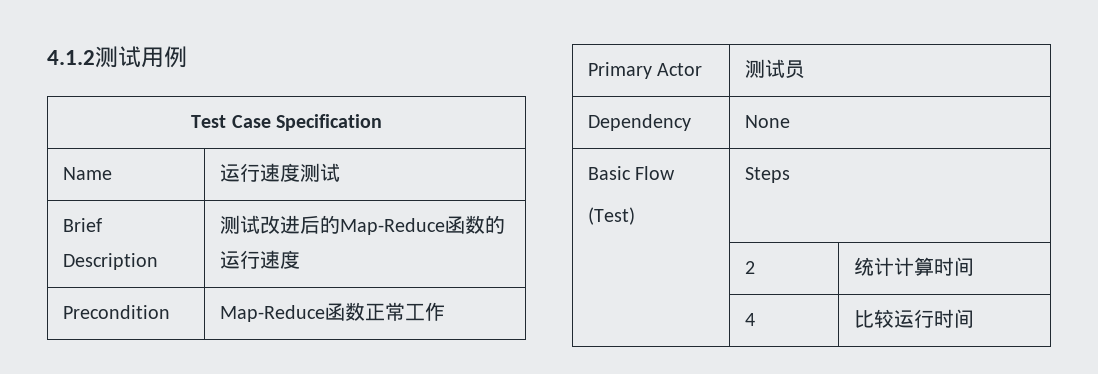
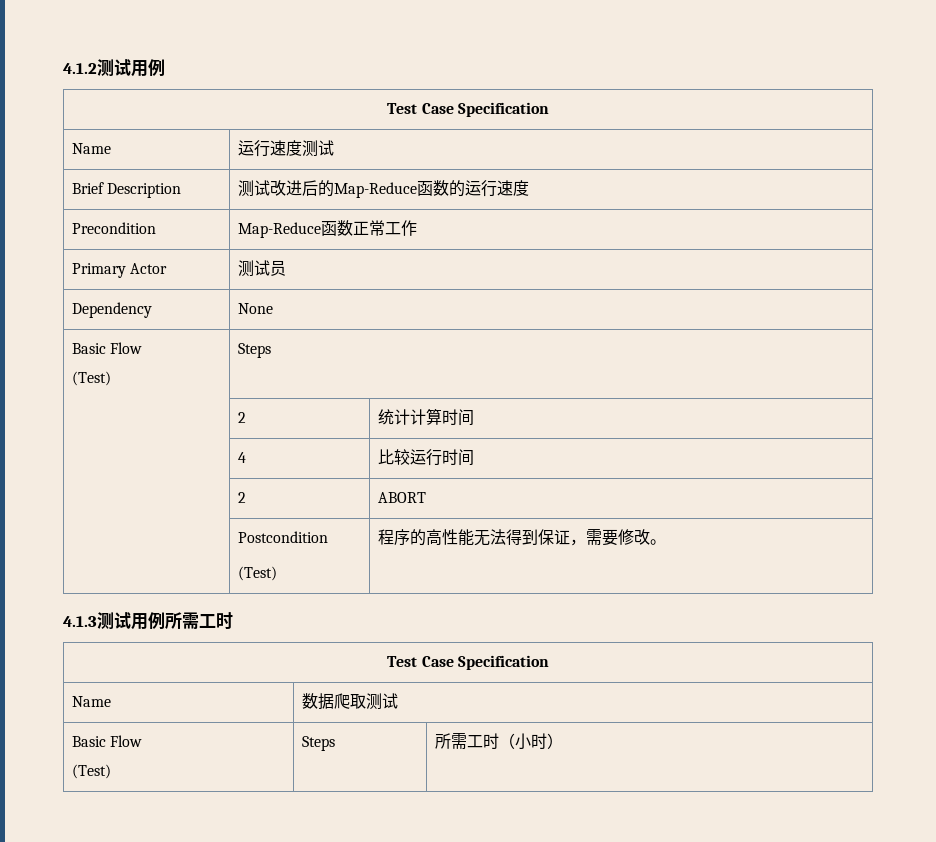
+ | 2 | ABORT
+ | Postcondition
+ (Test) | 程序的高性能无法得到保证，需要修改。
+ 4.1.3测试用例所需工时
+ Test Case Specification
+ Name | 数据爬取测试
+ Basic Flow
+ (Test) | Steps | 所需工时（小时）

